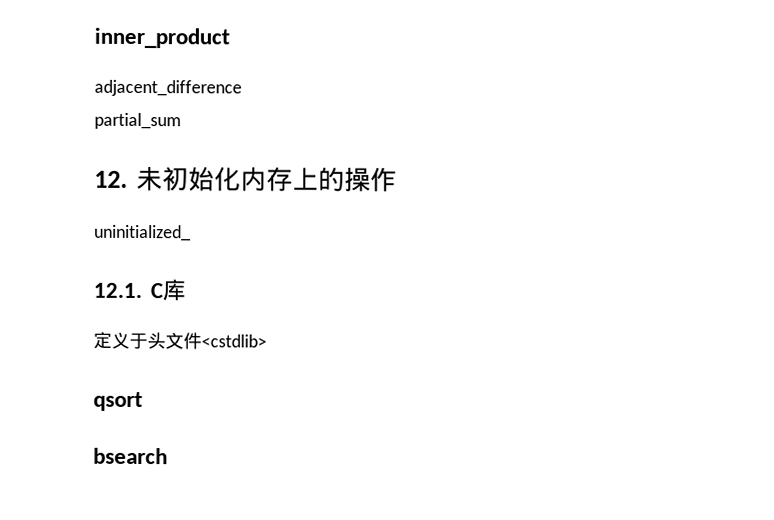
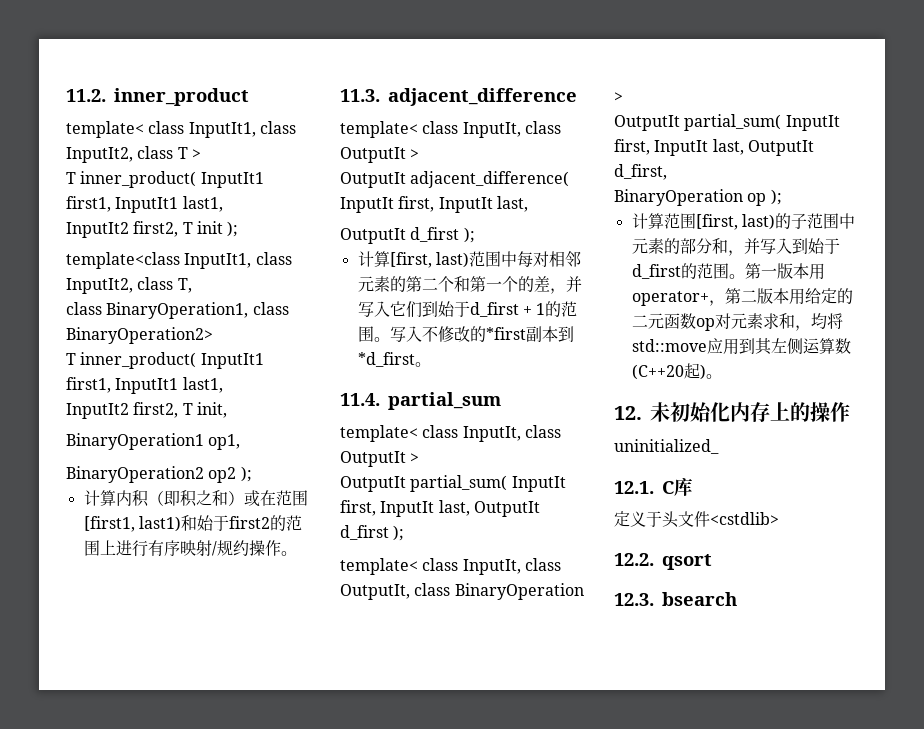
- inner_product
+ 11.2. inner_product
- adjacent_difference
- partial_sum
+ template< class InputIt1, class InputIt2, class T >
+ T inner_product( InputIt1 first1, InputIt1 last1,
+ InputIt2 first2, T init );
+ template<class InputIt1, class InputIt2, class T,
+ class BinaryOperation1, class BinaryOperation2>
+ T inner_product( InputIt1 first1, InputIt1 last1,
+ InputIt2 first2, T init,
+ BinaryOperation1 op1,
+ BinaryOperation2 op2 );
+ 计算内积（即积之和）或在范围[first1, last1)和始于first2的范围上进行有序映射/规约操作。
+ 11.3. adjacent_difference
+ template< class InputIt, class OutputIt >
+ OutputIt adjacent_difference( InputIt first, InputIt last,
+ OutputIt d_first );
+ 计算[first, last)范围中每对相邻元素的第二个和第一个的差，并写入它们到始于d_first + 1的范围。写入不修改的*first副本到*d_first。
+ 11.4. partial_sum
+ template< class InputIt, class OutputIt >
+ OutputIt partial_sum( InputIt first, InputIt last, OutputIt d_first );
+ template< class InputIt, class OutputIt, class BinaryOperation >
+ OutputIt partial_sum( InputIt first, InputIt last, OutputIt d_first,
+ BinaryOperation op );
+ 计算范围[first, last)的子范围中元素的部分和，并写入到始于d_first的范围。第一版本用operator+，第二版本用给定的二元函数op对元素求和，均将std::move应用到其左侧运算数(C++20起)。
- qsort
+ 12.2. qsort
- bsearch
+ 12.3. bsearch

